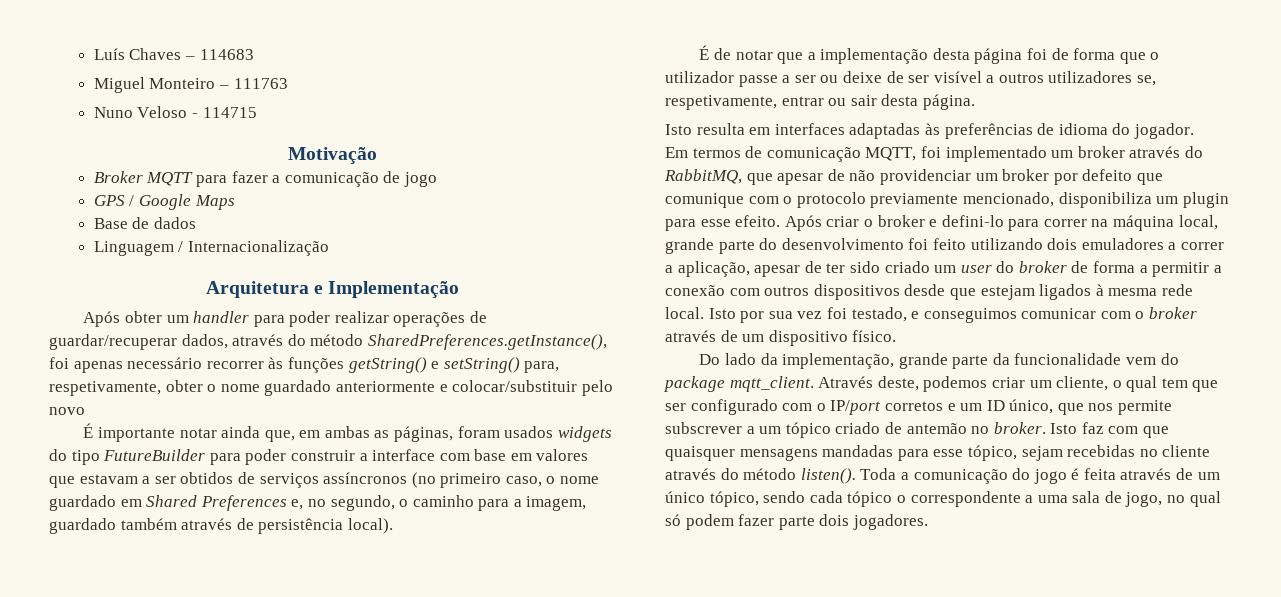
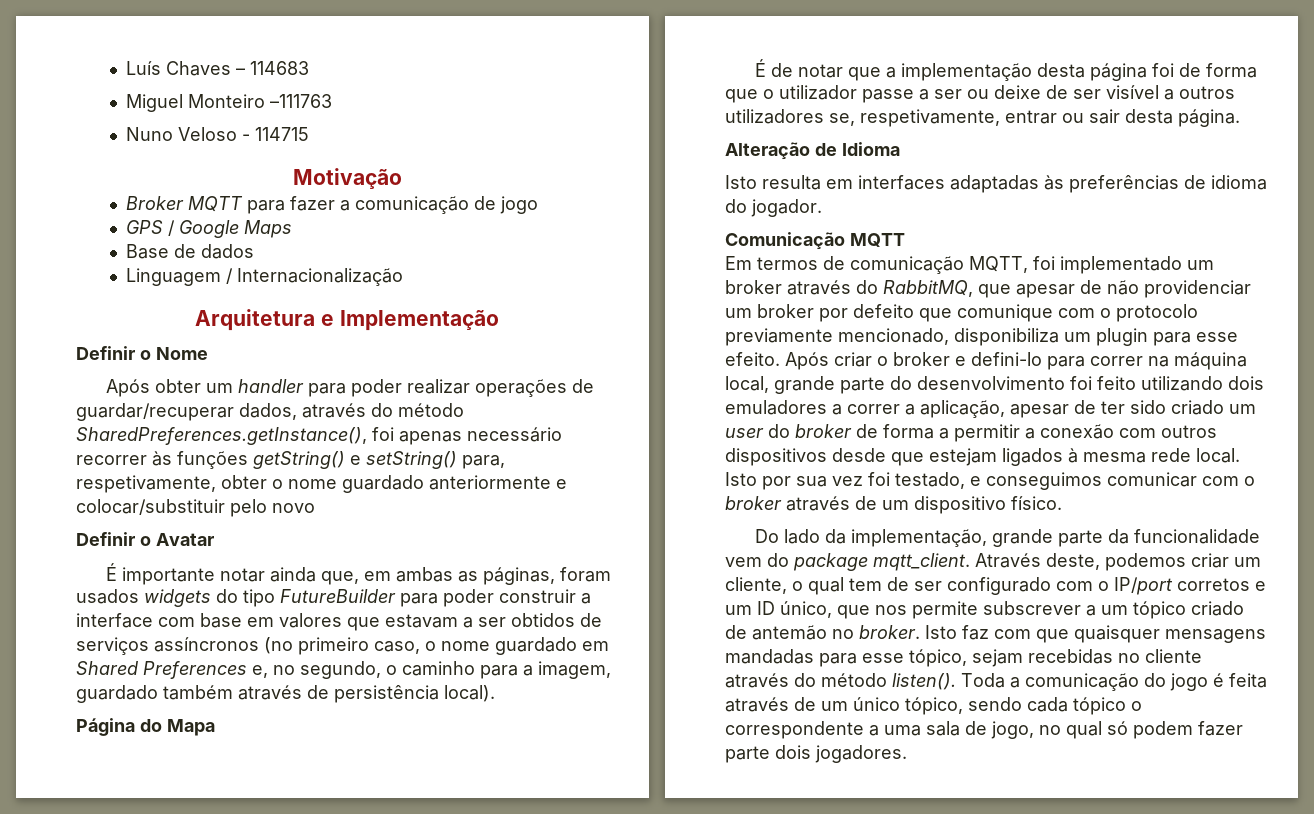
- Miguel Monteiro – 111763
+ Miguel Monteiro –111763
+ Definir o Nome
+ Definir o Avatar
+ Página do Mapa
+ Alteração de Idioma
+ Comunicação MQTT
- Através deste, podemos criar um cliente, o qual tem que ser configurado com o IP/port corretos e um ID único, que nos permite subscrever a um tópico criado de antemão no broker.
+ Através deste, podemos criar um cliente, o qual tem de ser configurado com o IP/port corretos e um ID único, que nos permite subscrever a um tópico criado de antemão no broker.

